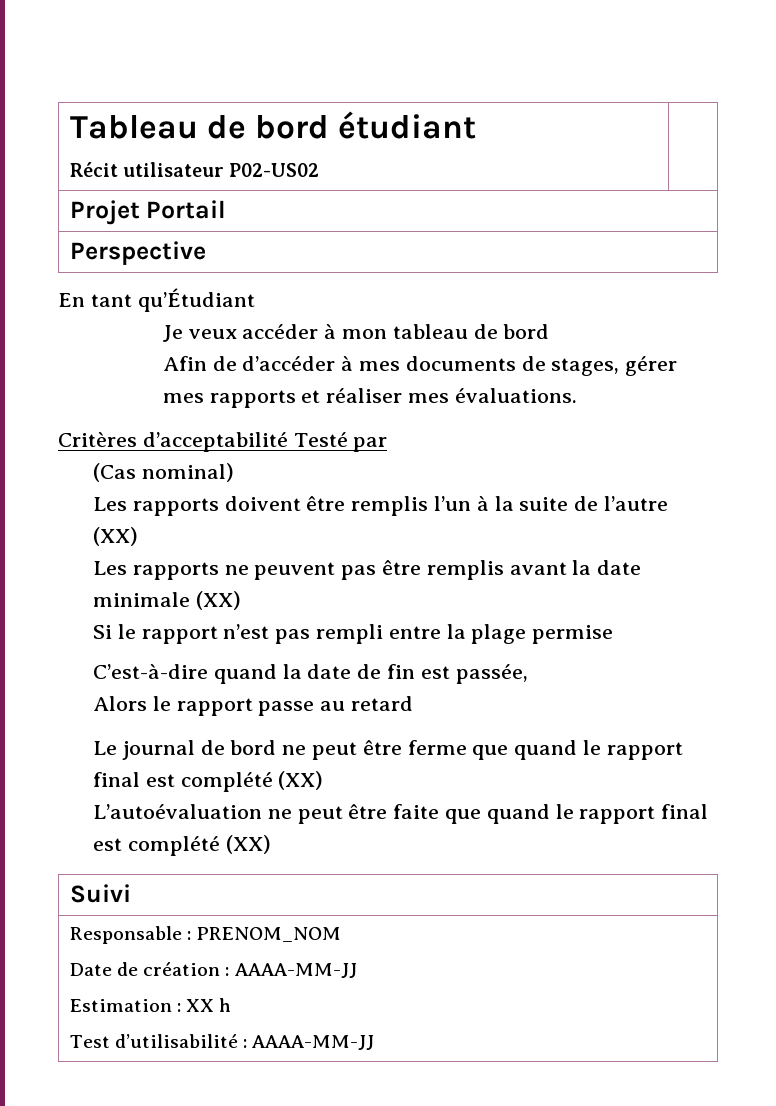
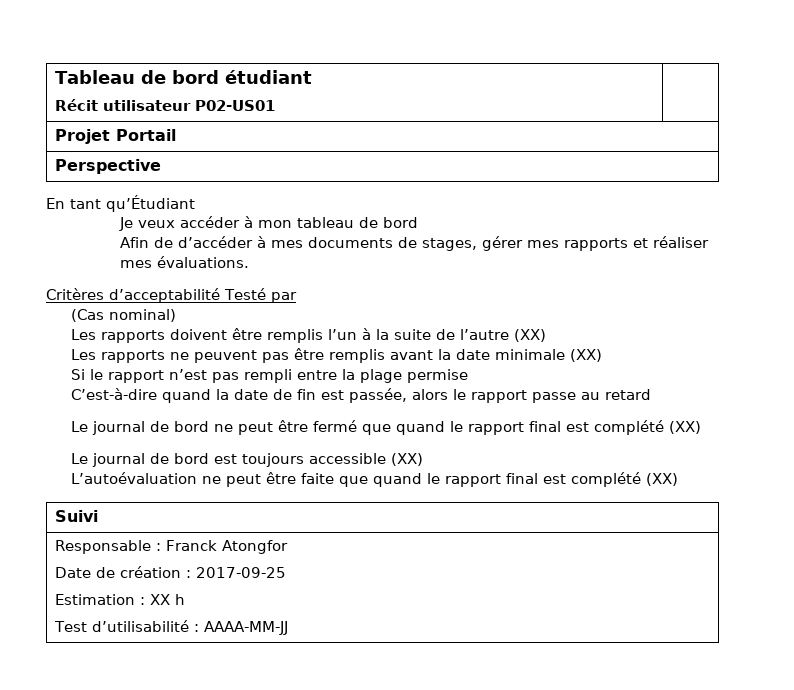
  Tableau de bord étudiant
- Récit utilisateur P02-US02 |
+ Récit utilisateur P02-US01 |
- C’est-à-dire quand la date de fin est passée,
- Alors le rapport passe au retard
+ C’est-à-dire quand la date de fin est passée, alors le rapport passe au retard
- Le journal de bord ne peut être ferme que quand le rapport final est complété (XX)
+ Le journal de bord ne peut être fermé que quand le rapport final est complété (XX)
+ Le journal de bord est toujours accessible (XX)
- Responsable : PRENOM_NOM
- Date de création : AAAA-MM-JJ
+ Responsable : Franck Atongfor
+ Date de création : 2017-09-25

